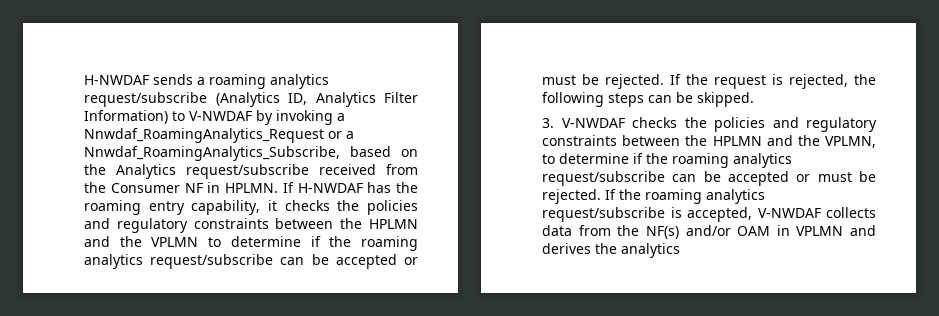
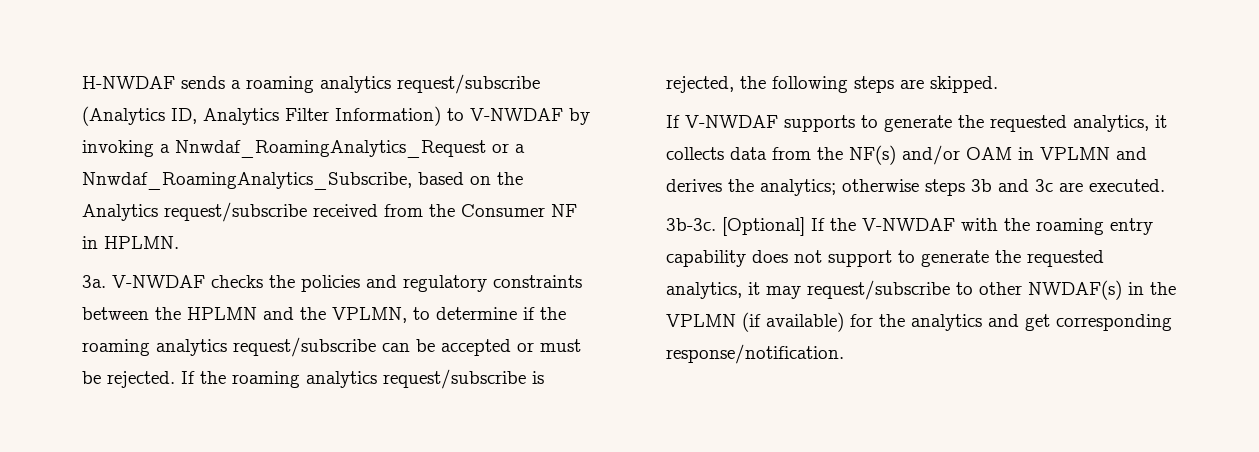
- H-NWDAF sends a roaming analytics request/subscribe (Analytics ID, Analytics Filter Information) to V-NWDAF by invoking a Nnwdaf_RoamingAnalytics_Request or a Nnwdaf_RoamingAnalytics_Subscribe, based on the Analytics request/subscribe received from the Consumer NF in HPLMN. If H-NWDAF has the roaming entry capability, it checks the policies and regulatory constraints between the HPLMN and the VPLMN to determine if the roaming analytics request/subscribe can be accepted or must be rejected. If the request is rejected, the following steps can be skipped.
- 3. V-NWDAF checks the policies and regulatory constraints between the HPLMN and the VPLMN, to determine if the roaming analytics request/subscribe can be accepted or must be rejected.
+ H-NWDAF sends a roaming analytics request/subscribe (Analytics ID, Analytics Filter Information) to V-NWDAF by invoking a Nnwdaf_RoamingAnalytics_Request or a Nnwdaf_RoamingAnalytics_Subscribe, based on the Analytics request/subscribe received from the Consumer NF in HPLMN.
+ 3a. V-NWDAF checks the policies and regulatory constraints between the HPLMN and the VPLMN, to determine if the roaming analytics request/subscribe can be accepted or must be rejected.
- If the roaming analytics request/subscribe is accepted, V-NWDAF collects data from the NF(s) and/or OAM in VPLMN and derives the analytics
+ If the roaming analytics request/subscribe is rejected, the following steps are skipped.
+ If V-NWDAF supports to generate the requested analytics, it collects data from the NF(s) and/or OAM in VPLMN and derives the analytics; otherwise steps 3b and 3c are executed.
+ 3b-3c. [Optional] If the V-NWDAF with the roaming entry capability does not support to generate the requested analytics, it may request/subscribe to other NWDAF(s) in the VPLMN (if available) for the analytics and get corresponding response/notification.

